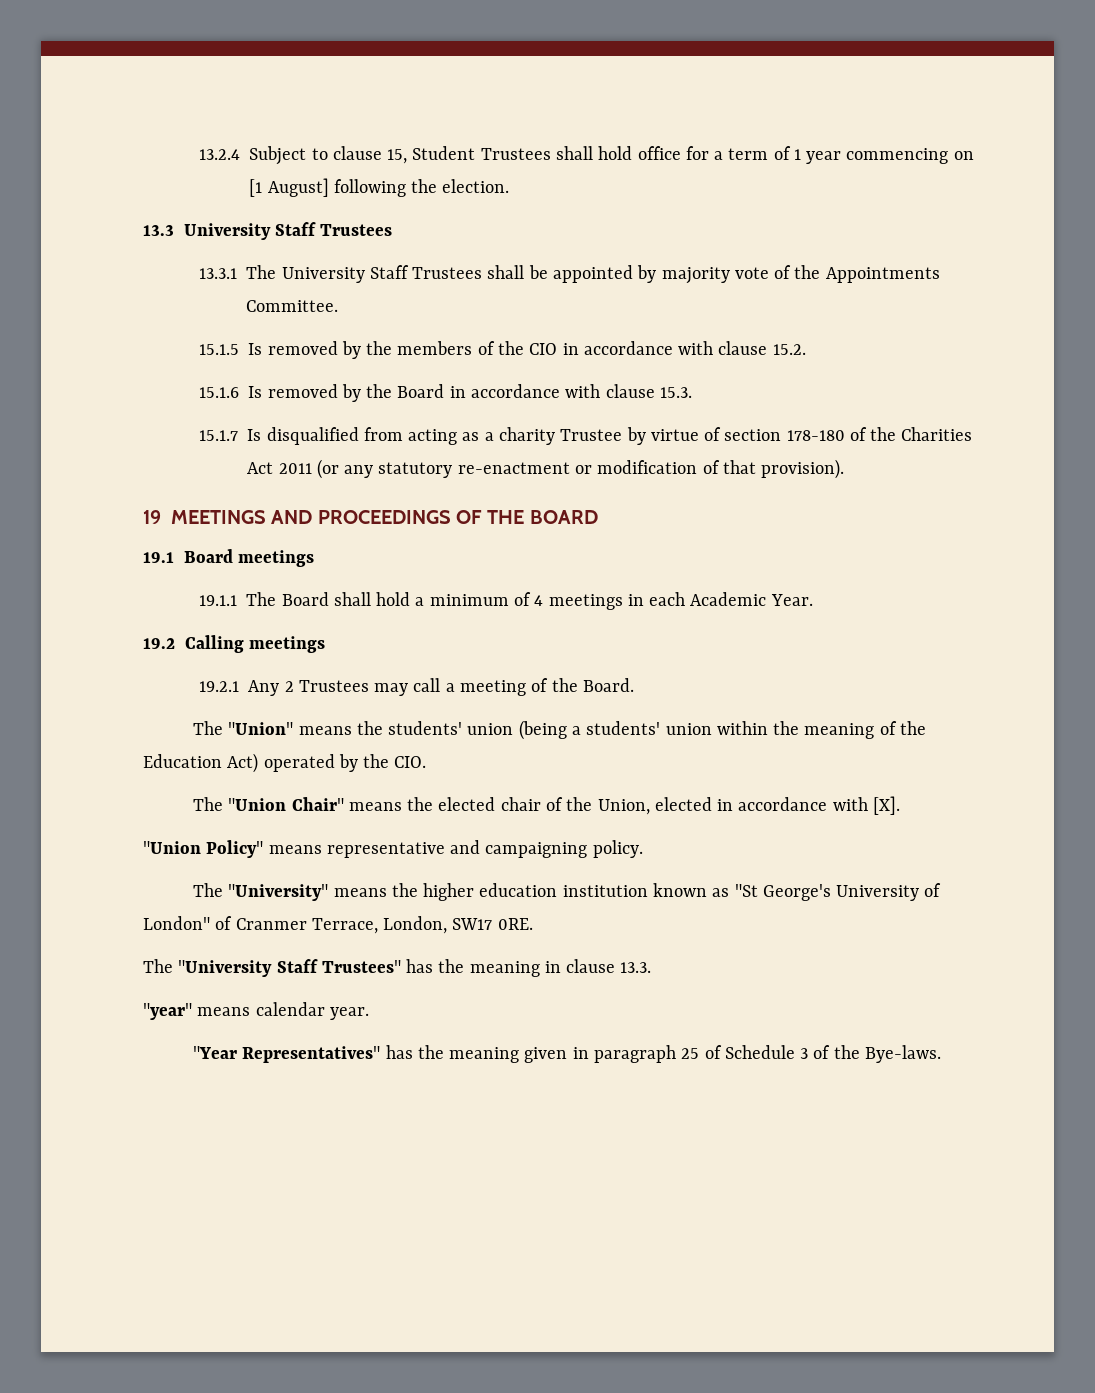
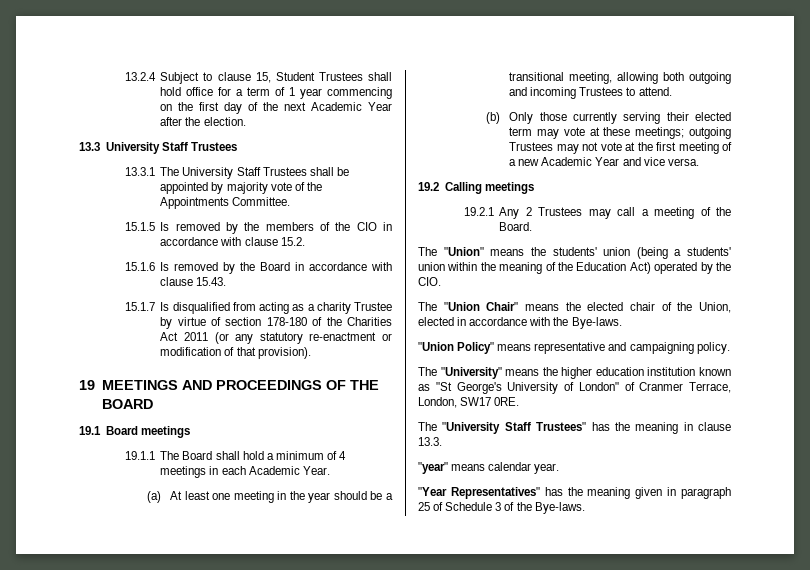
- 13.2.4 Subject to clause 15, Student Trustees shall hold office for a term of 1 year commencing on [1 August] following the election.
+ 13.2.4 Subject to clause 15, Student Trustees shall hold office for a term of 1 year commencing on the first day of the next Academic Year after the election.
- 15.1.6 Is removed by the Board in accordance with clause 15.3.
+ 15.1.6 Is removed by the Board in accordance with clause 15.43.
+ (a) At least one meeting in the year should be a transitional meeting, allowing both outgoing and incoming Trustees to attend.
+ (b) Only those currently serving their elected term may vote at these meetings; outgoing Trustees may not vote at the first meeting of a new Academic Year and vice versa.
- The "Union Chair" means the elected chair of the Union, elected in accordance with [X].
+ The "Union Chair" means the elected chair of the Union, elected in accordance with the Bye-laws.

